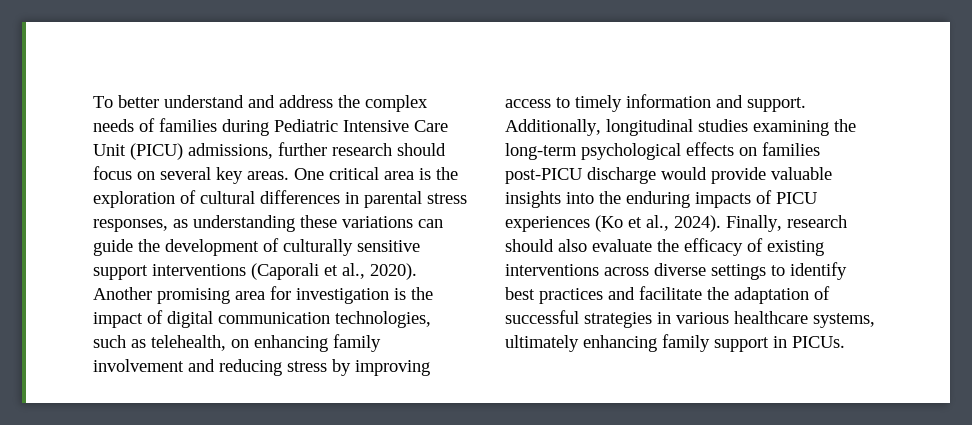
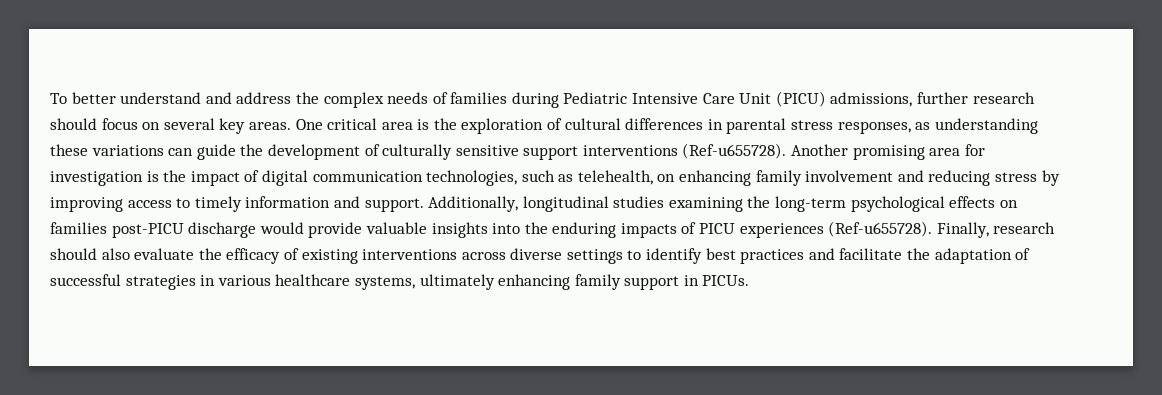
- One critical area is the exploration of cultural differences in parental stress responses, as understanding these variations can guide the development of culturally sensitive support interventions (Caporali et al., 2020).
+ One critical area is the exploration of cultural differences in parental stress responses, as understanding these variations can guide the development of culturally sensitive support interventions (Ref-u655728).
- Additionally, longitudinal studies examining the long-term psychological effects on families post-PICU discharge would provide valuable insights into the enduring impacts of PICU experiences (Ko et al., 2024).
+ Additionally, longitudinal studies examining the long-term psychological effects on families post-PICU discharge would provide valuable insights into the enduring impacts of PICU experiences (Ref-u655728).

